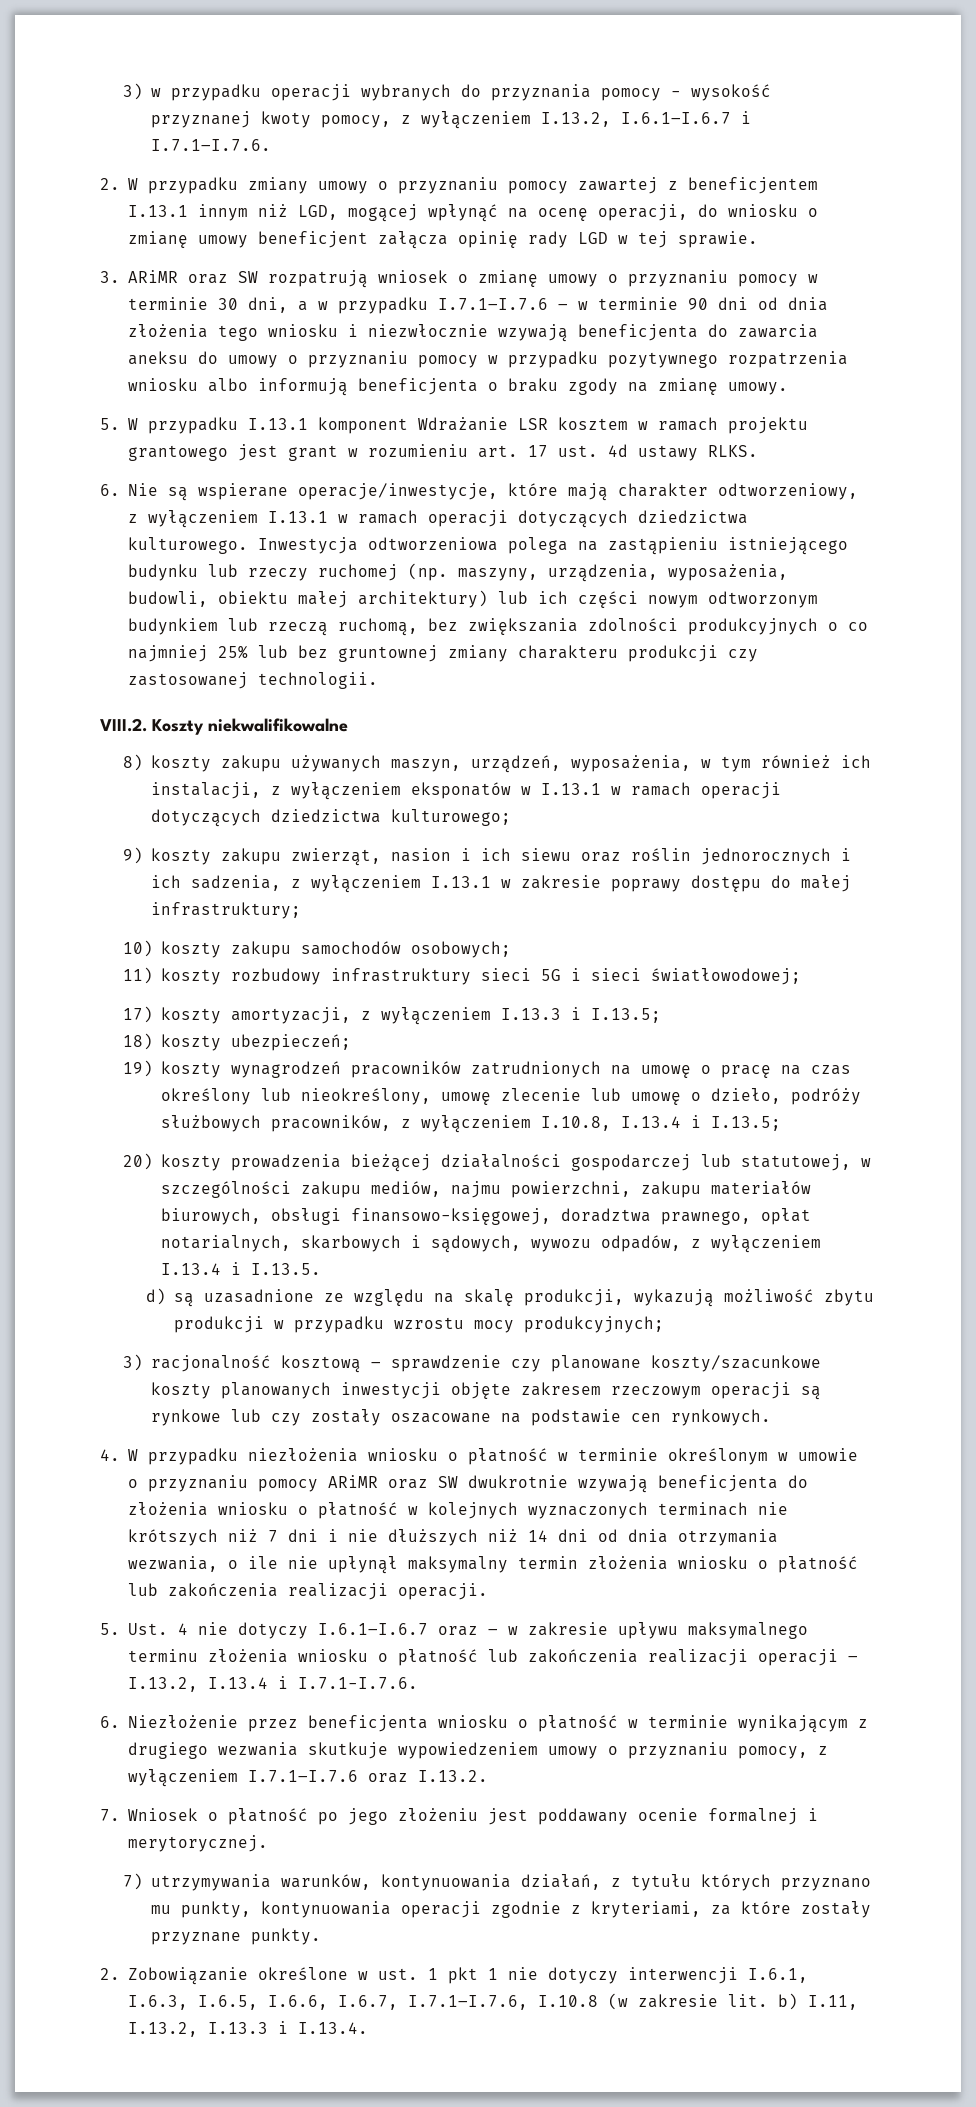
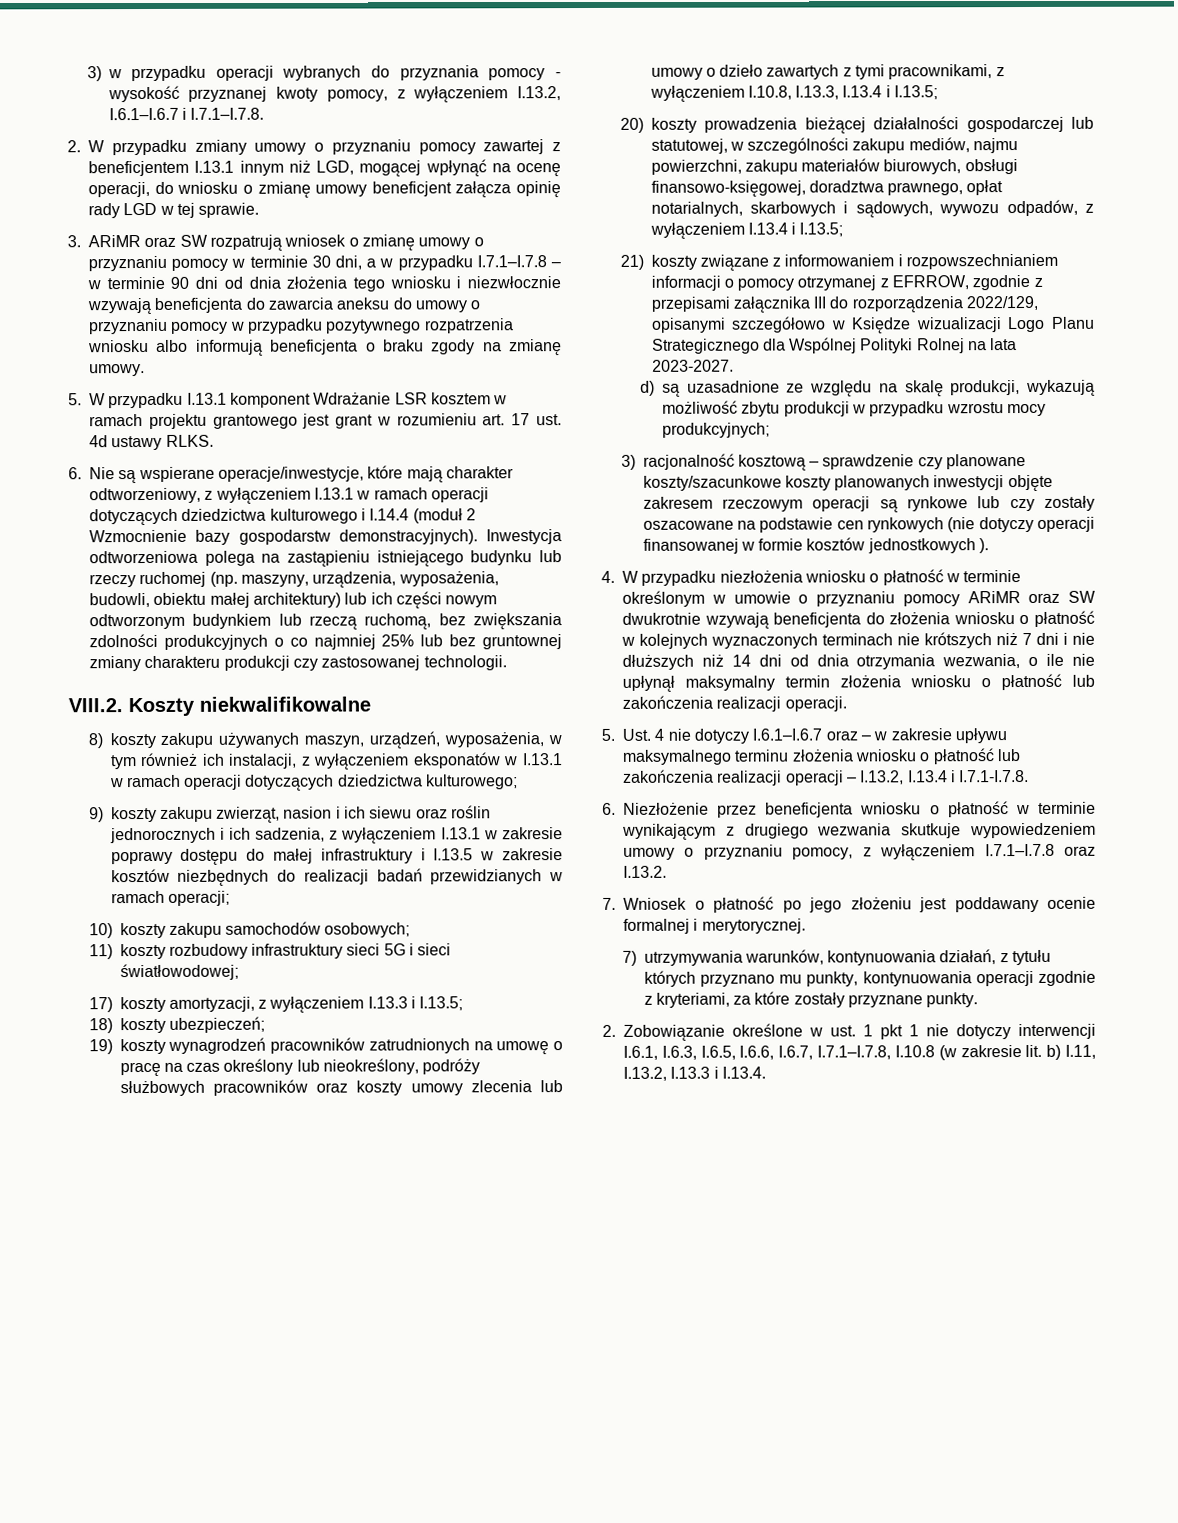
- 3) w przypadku operacji wybranych do przyznania pomocy - wysokość przyznanej kwoty pomocy, z wyłączeniem I.13.2, I.6.1–I.6.7 i I.7.1–I.7.6.
+ 3) w przypadku operacji wybranych do przyznania pomocy - wysokość przyznanej kwoty pomocy, z wyłączeniem I.13.2, I.6.1–I.6.7 i I.7.1–I.7.8.
- 3. ARiMR oraz SW rozpatrują wniosek o zmianę umowy o przyznaniu pomocy w terminie 30 dni, a w przypadku I.7.1–I.7.6 – w terminie 90 dni od dnia złożenia tego wniosku i niezwłocznie wzywają beneficjenta do zawarcia aneksu do umowy o przyznaniu pomocy w przypadku pozytywnego rozpatrzenia wniosku albo informują beneficjenta o braku zgody na zmianę umowy.
+ 3. ARiMR oraz SW rozpatrują wniosek o zmianę umowy o przyznaniu pomocy w terminie 30 dni, a w przypadku I.7.1–I.7.8 – w terminie 90 dni od dnia złożenia tego wniosku i niezwłocznie wzywają beneficjenta do zawarcia aneksu do umowy o przyznaniu pomocy w przypadku pozytywnego rozpatrzenia wniosku albo informują beneficjenta o braku zgody na zmianę umowy.
- 6. Nie są wspierane operacje/inwestycje, które mają charakter odtworzeniowy, z wyłączeniem I.13.1 w ramach operacji dotyczących dziedzictwa kulturowego.
+ 6. Nie są wspierane operacje/inwestycje, które mają charakter odtworzeniowy, z wyłączeniem I.13.1 w ramach operacji dotyczących dziedzictwa kulturowego i I.14.4 (moduł 2 Wzmocnienie bazy gospodarstw demonstracyjnych).
- 9) koszty zakupu zwierząt, nasion i ich siewu oraz roślin jednorocznych i ich sadzenia, z wyłączeniem I.13.1 w zakresie poprawy dostępu do małej infrastruktury;
+ 9) koszty zakupu zwierząt, nasion i ich siewu oraz roślin jednorocznych i ich sadzenia, z wyłączeniem I.13.1 w zakresie poprawy dostępu do małej infrastruktury i I.13.5 w zakresie kosztów niezbędnych do realizacji badań przewidzianych w ramach operacji;
- 19) koszty wynagrodzeń pracowników zatrudnionych na umowę o pracę na czas określony lub nieokreślony, umowę zlecenie lub umowę o dzieło, podróży służbowych pracowników, z wyłączeniem I.10.8, I.13.4 i I.13.5;
+ 19) koszty wynagrodzeń pracowników zatrudnionych na umowę o pracę na czas określony lub nieokreślony, podróży służbowych pracowników oraz koszty umowy zlecenia lub umowy o dzieło zawartych z tymi pracownikami, z wyłączeniem I.10.8, I.13.3, I.13.4 i I.13.5;
- 20) koszty prowadzenia bieżącej działalności gospodarczej lub statutowej, w szczególności zakupu mediów, najmu powierzchni, zakupu materiałów biurowych, obsługi finansowo-księgowej, doradztwa prawnego, opłat notarialnych, skarbowych i sądowych, wywozu odpadów, z wyłączeniem I.13.4 i I.13.5.
+ 20) koszty prowadzenia bieżącej działalności gospodarczej lub statutowej, w szczególności zakupu mediów, najmu powierzchni, zakupu materiałów biurowych, obsługi finansowo-księgowej, doradztwa prawnego, opłat notarialnych, skarbowych i sądowych, wywozu odpadów, z wyłączeniem I.13.4 i I.13.5;
+ 21) koszty związane z informowaniem i rozpowszechnianiem informacji o pomocy otrzymanej z EFRROW, zgodnie z przepisami załącznika III do rozporządzenia 2022/129, opisanymi szczegółowo w Księdze wizualizacji Logo Planu Strategicznego dla Wspólnej Polityki Rolnej na lata 2023-2027.
- 3) racjonalność kosztową – sprawdzenie czy planowane koszty/szacunkowe koszty planowanych inwestycji objęte zakresem rzeczowym operacji są rynkowe lub czy zostały oszacowane na podstawie cen rynkowych.
+ 3) racjonalność kosztową – sprawdzenie czy planowane koszty/szacunkowe koszty planowanych inwestycji objęte zakresem rzeczowym operacji są rynkowe lub czy zostały oszacowane na podstawie cen rynkowych (nie dotyczy operacji finansowanej w formie kosztów jednostkowych ).
- 5. Ust. 4 nie dotyczy I.6.1–I.6.7 oraz – w zakresie upływu maksymalnego terminu złożenia wniosku o płatność lub zakończenia realizacji operacji – I.13.2, I.13.4 i I.7.1-I.7.6.
+ 5. Ust. 4 nie dotyczy I.6.1–I.6.7 oraz – w zakresie upływu maksymalnego terminu złożenia wniosku o płatność lub zakończenia realizacji operacji – I.13.2, I.13.4 i I.7.1-I.7.8.
- 6. Niezłożenie przez beneficjenta wniosku o płatność w terminie wynikającym z drugiego wezwania skutkuje wypowiedzeniem umowy o przyznaniu pomocy, z wyłączeniem I.7.1–I.7.6 oraz I.13.2.
+ 6. Niezłożenie przez beneficjenta wniosku o płatność w terminie wynikającym z drugiego wezwania skutkuje wypowiedzeniem umowy o przyznaniu pomocy, z wyłączeniem I.7.1–I.7.8 oraz I.13.2.
- 2. Zobowiązanie określone w ust. 1 pkt 1 nie dotyczy interwencji I.6.1, I.6.3, I.6.5, I.6.6, I.6.7, I.7.1–I.7.6, I.10.8 (w zakresie lit. b) I.11, I.13.2, I.13.3 i I.13.4.
+ 2. Zobowiązanie określone w ust. 1 pkt 1 nie dotyczy interwencji I.6.1, I.6.3, I.6.5, I.6.6, I.6.7, I.7.1–I.7.8, I.10.8 (w zakresie lit. b) I.11, I.13.2, I.13.3 i I.13.4.

